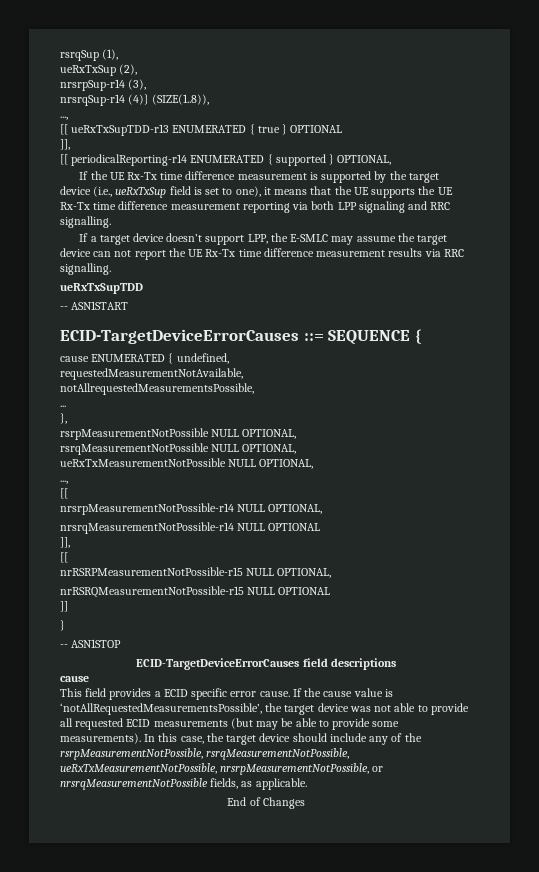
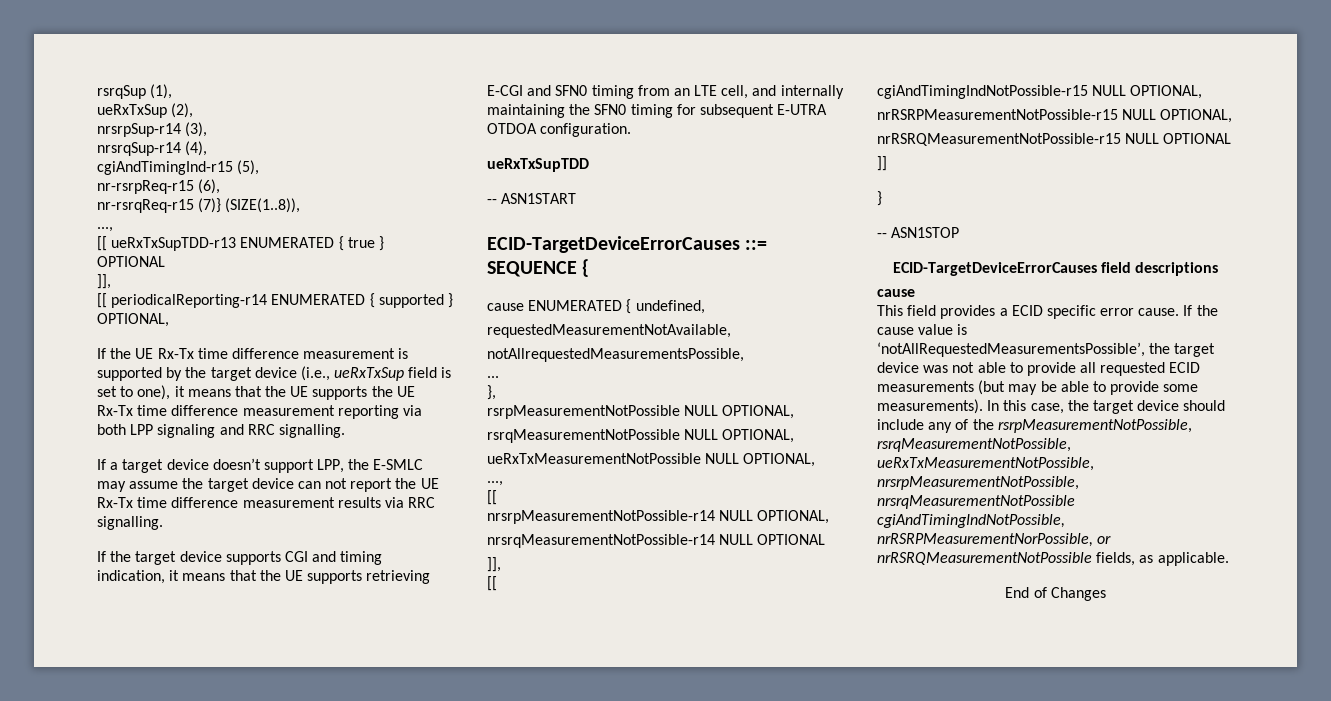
- nrsrqSup-r14 (4)} (SIZE(1..8)),
+ nrsrqSup-r14 (4),
+ cgiAndTimingInd-r15 (5),
+ nr-rsrpReq-r15 (6),
+ nr-rsrqReq-r15 (7)} (SIZE(1..8)),
+ If the target device supports CGI and timing indication, it means that the UE supports retrieving E-CGI and SFN0 timing from an LTE cell, and internally maintaining the SFN0 timing for subsequent E-UTRA OTDOA configuration.
+ cgiAndTimingIndNotPossible-r15 NULL OPTIONAL,
- In this case, the target device should include any of the rsrpMeasurementNotPossible, rsrqMeasurementNotPossible, ueRxTxMeasurementNotPossible, nrsrpMeasurementNotPossible, or nrsrqMeasurementNotPossible fields, as applicable.
+ In this case, the target device should include any of the rsrpMeasurementNotPossible, rsrqMeasurementNotPossible, ueRxTxMeasurementNotPossible, nrsrpMeasurementNotPossible, nrsrqMeasurementNotPossible cgiAndTimingIndNotPossible, nrRSRPMeasurementNorPossible, or nrRSRQMeasurementNotPossible fields, as applicable.

